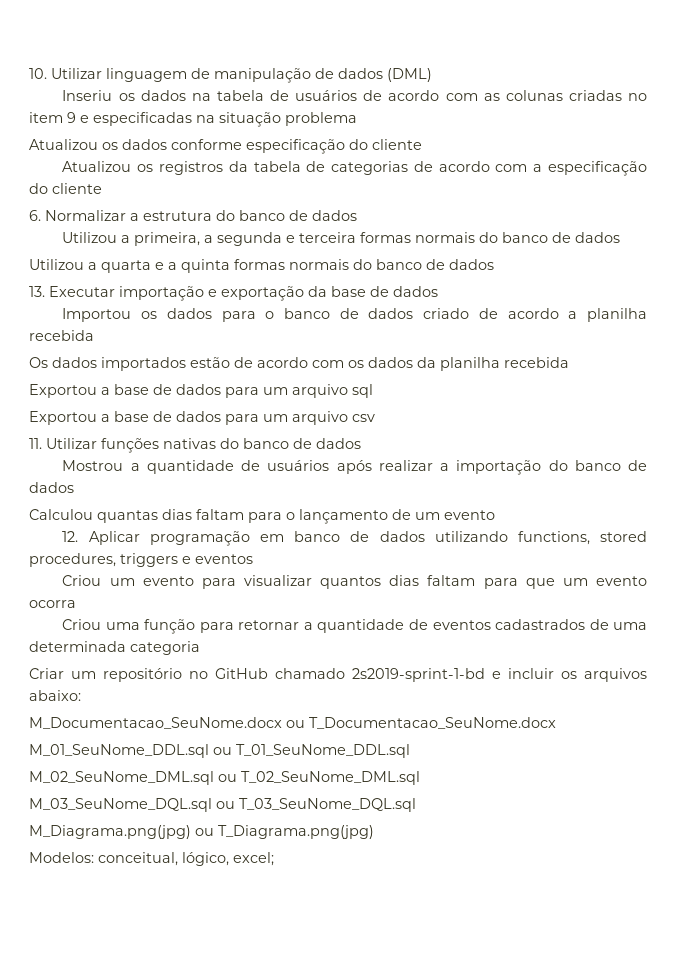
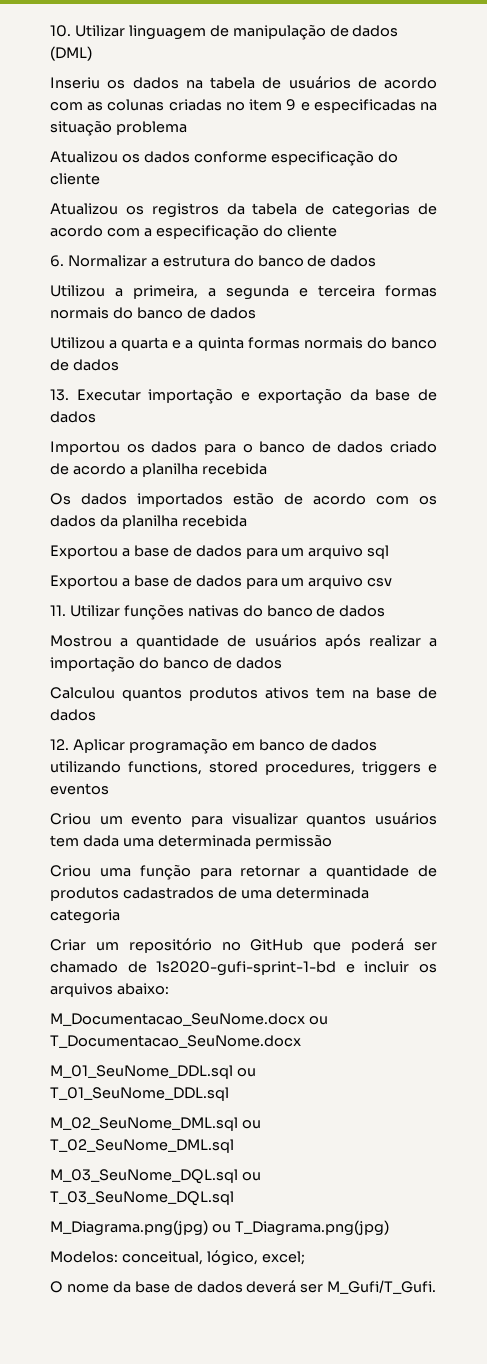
- Calculou quantas dias faltam para o lançamento de um evento
+ Calculou quantos produtos ativos tem na base de dados
- Criou um evento para visualizar quantos dias faltam para que um evento ocorra
+ Criou um evento para visualizar quantos usuários tem dada uma determinada permissão
- Criou uma função para retornar a quantidade de eventos cadastrados de uma determinada categoria
+ Criou uma função para retornar a quantidade de produtos cadastrados de uma determinada categoria
- Criar um repositório no GitHub chamado 2s2019-sprint-1-bd e incluir os arquivos abaixo:
+ Criar um repositório no GitHub que poderá ser chamado de 1s2020-gufi-sprint-1-bd e incluir os arquivos abaixo:
+ O nome da base de dados deverá ser M_Gufi/T_Gufi.

